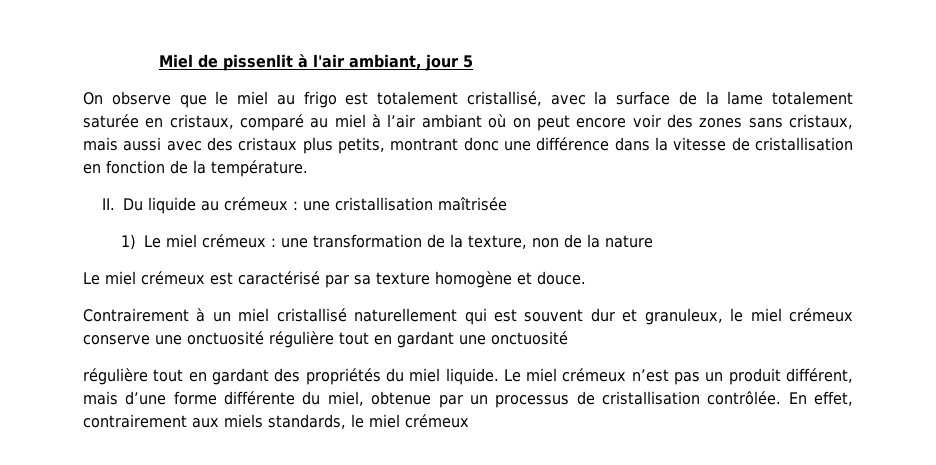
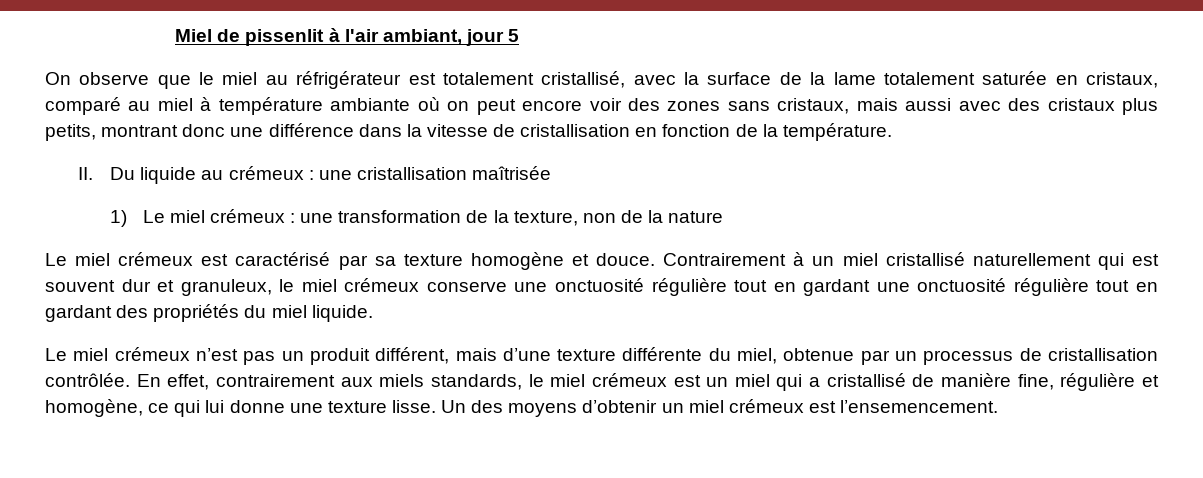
- On observe que le miel au frigo est totalement cristallisé, avec la surface de la lame totalement saturée en cristaux, comparé au miel à l’air ambiant où on peut encore voir des zones sans cristaux, mais aussi avec des cristaux plus petits, montrant donc une différence dans la vitesse de cristallisation en fonction de la température.
+ On observe que le miel au réfrigérateur est totalement cristallisé, avec la surface de la lame totalement saturée en cristaux, comparé au miel à température ambiante où on peut encore voir des zones sans cristaux, mais aussi avec des cristaux plus petits, montrant donc une différence dans la vitesse de cristallisation en fonction de la température.
- Le miel crémeux est caractérisé par sa texture homogène et douce.
- Contrairement à un miel cristallisé naturellement qui est souvent dur et granuleux, le miel crémeux conserve une onctuosité régulière tout en gardant une onctuosité
- régulière tout en gardant des propriétés du miel liquide. Le miel crémeux n’est pas un produit différent, mais d’une forme différente du miel, obtenue par un processus de cristallisation contrôlée.
+ Le miel crémeux est caractérisé par sa texture homogène et douce. Contrairement à un miel cristallisé naturellement qui est souvent dur et granuleux, le miel crémeux conserve une onctuosité régulière tout en gardant une onctuosité régulière tout en gardant des propriétés du miel liquide.
+ Le miel crémeux n’est pas un produit différent, mais d’une texture différente du miel, obtenue par un processus de cristallisation contrôlée.
- En effet, contrairement aux miels standards, le miel crémeux
+ En effet, contrairement aux miels standards, le miel crémeux est un miel qui a cristallisé de manière fine, régulière et homogène, ce qui lui donne une texture lisse. Un des moyens d’obtenir un miel crémeux est l’ensemencement.

